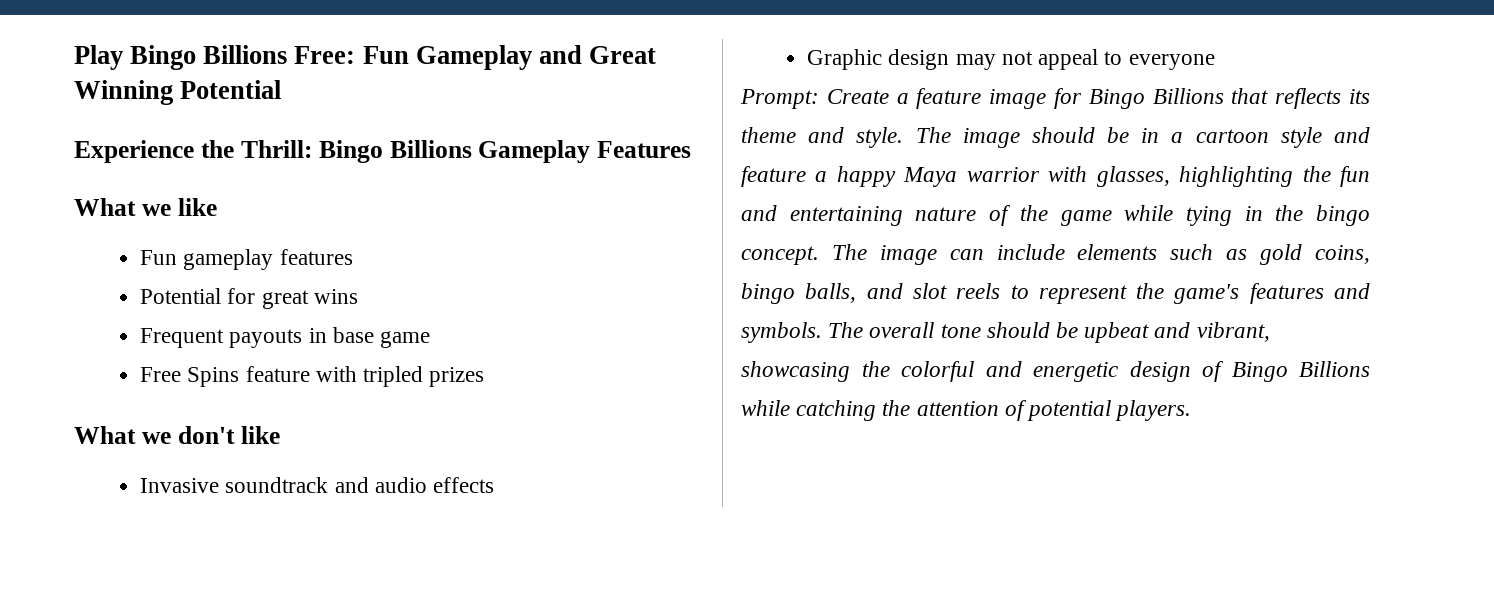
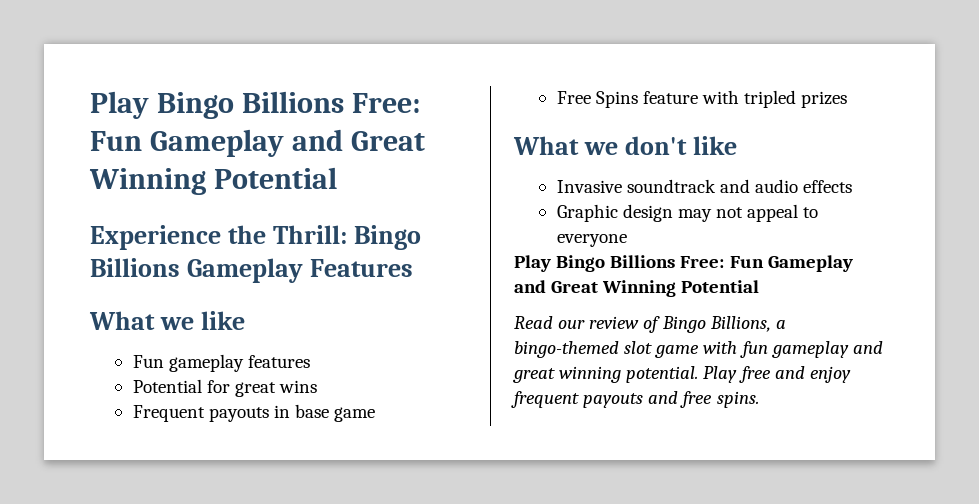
  Graphic design may not appeal to everyone
- Prompt: Create a feature image for Bingo Billions that reflects its theme and style. The image should be in a cartoon style and feature a happy Maya warrior with glasses, highlighting the fun and entertaining nature of the game while tying in the bingo concept. The image can include elements such as gold coins, bingo balls, and slot reels to represent the game's features and symbols. The overall tone should be upbeat and vibrant, showcasing the colorful and energetic design of Bingo Billions while catching the attention of potential players.
+ Play Bingo Billions Free: Fun Gameplay and Great Winning Potential
+ Read our review of Bingo Billions, a bingo-themed slot game with fun gameplay and great winning potential. Play free and enjoy frequent payouts and free spins.

